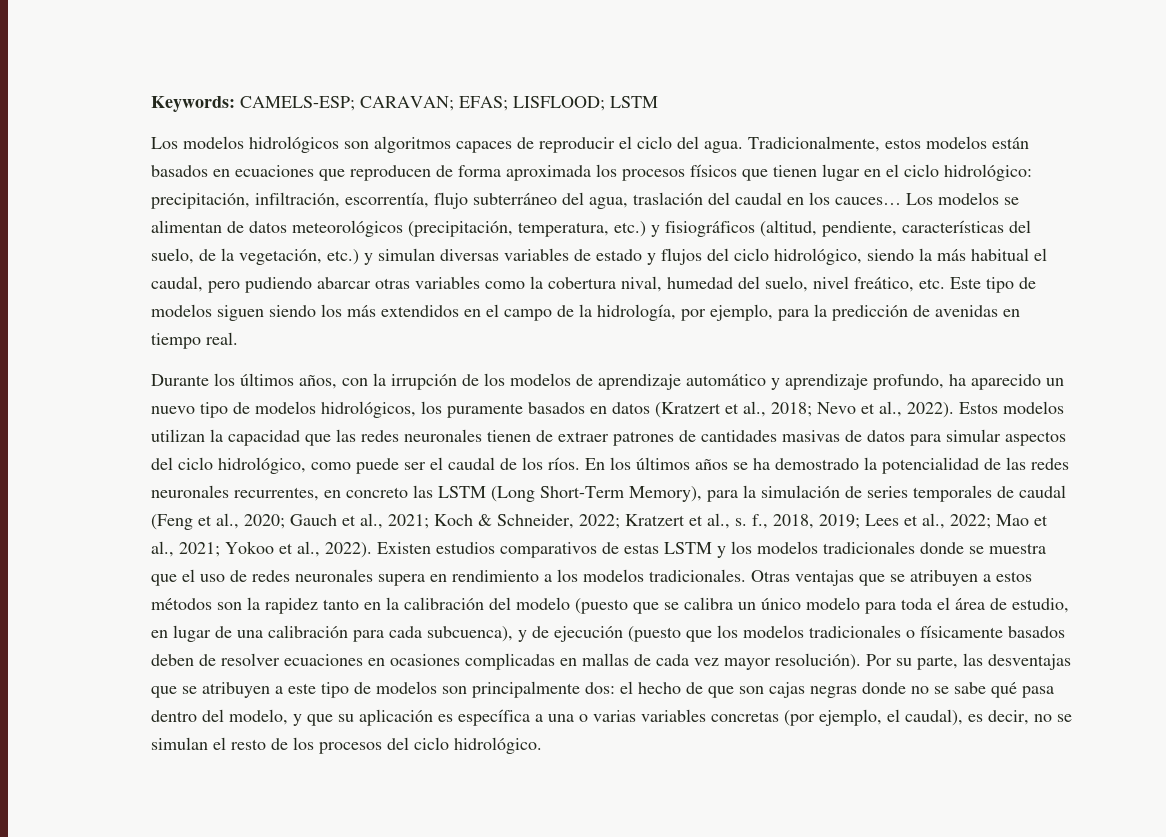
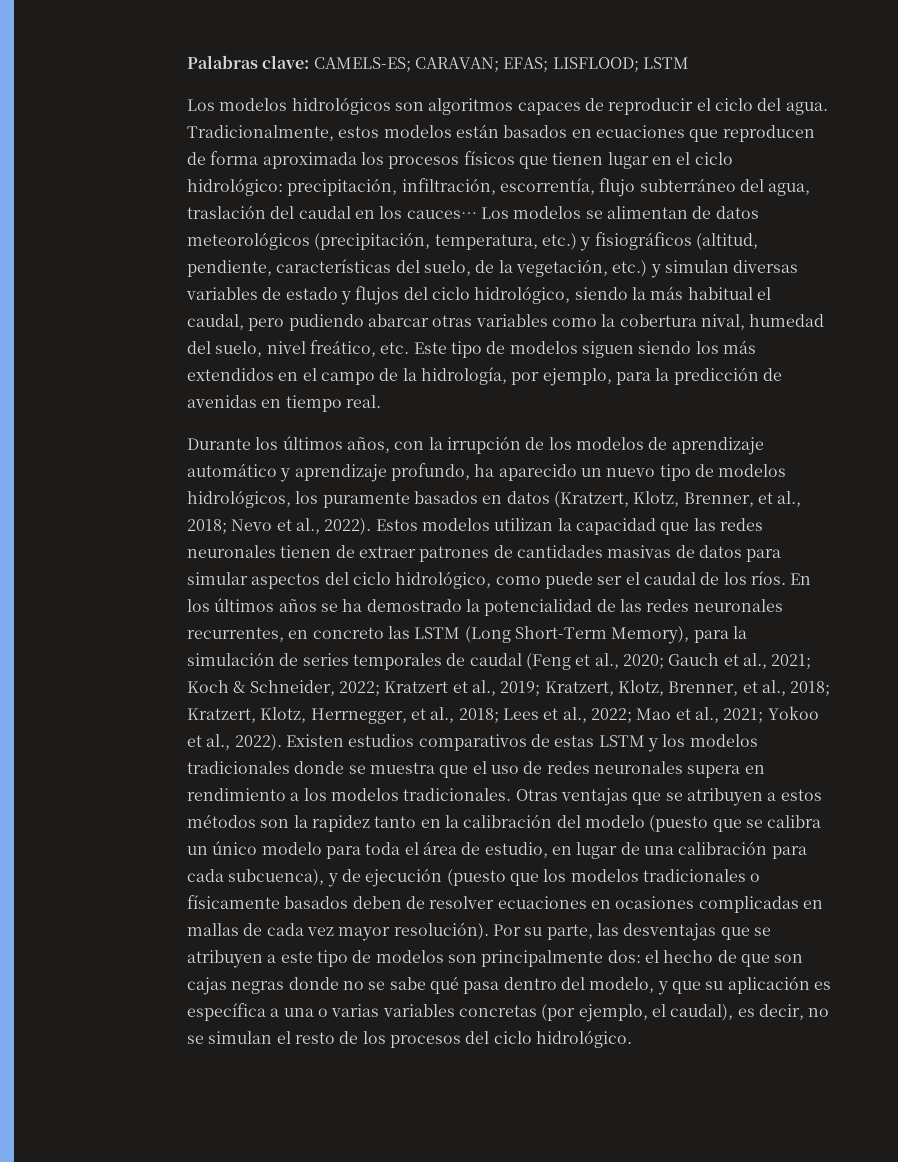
- Keywords: CAMELS-ESP; CARAVAN; EFAS; LISFLOOD; LSTM
+ Palabras clave: CAMELS-ES; CARAVAN; EFAS; LISFLOOD; LSTM
- Durante los últimos años, con la irrupción de los modelos de aprendizaje automático y aprendizaje profundo, ha aparecido un nuevo tipo de modelos hidrológicos, los puramente basados en datos (Kratzert et al., 2018; Nevo et al., 2022).
+ Durante los últimos años, con la irrupción de los modelos de aprendizaje automático y aprendizaje profundo, ha aparecido un nuevo tipo de modelos hidrológicos, los puramente basados en datos (Kratzert, Klotz, Brenner, et al., 2018; Nevo et al., 2022).
- En los últimos años se ha demostrado la potencialidad de las redes neuronales recurrentes, en concreto las LSTM (Long Short-Term Memory), para la simulación de series temporales de caudal (Feng et al., 2020; Gauch et al., 2021; Koch & Schneider, 2022; Kratzert et al., s. f., 2018, 2019; Lees et al., 2022; Mao et al., 2021; Yokoo et al., 2022).
+ En los últimos años se ha demostrado la potencialidad de las redes neuronales recurrentes, en concreto las LSTM (Long Short-Term Memory), para la simulación de series temporales de caudal (Feng et al., 2020; Gauch et al., 2021; Koch & Schneider, 2022; Kratzert et al., 2019; Kratzert, Klotz, Brenner, et al., 2018; Kratzert, Klotz, Herrnegger, et al., 2018; Lees et al., 2022; Mao et al., 2021; Yokoo et al., 2022).

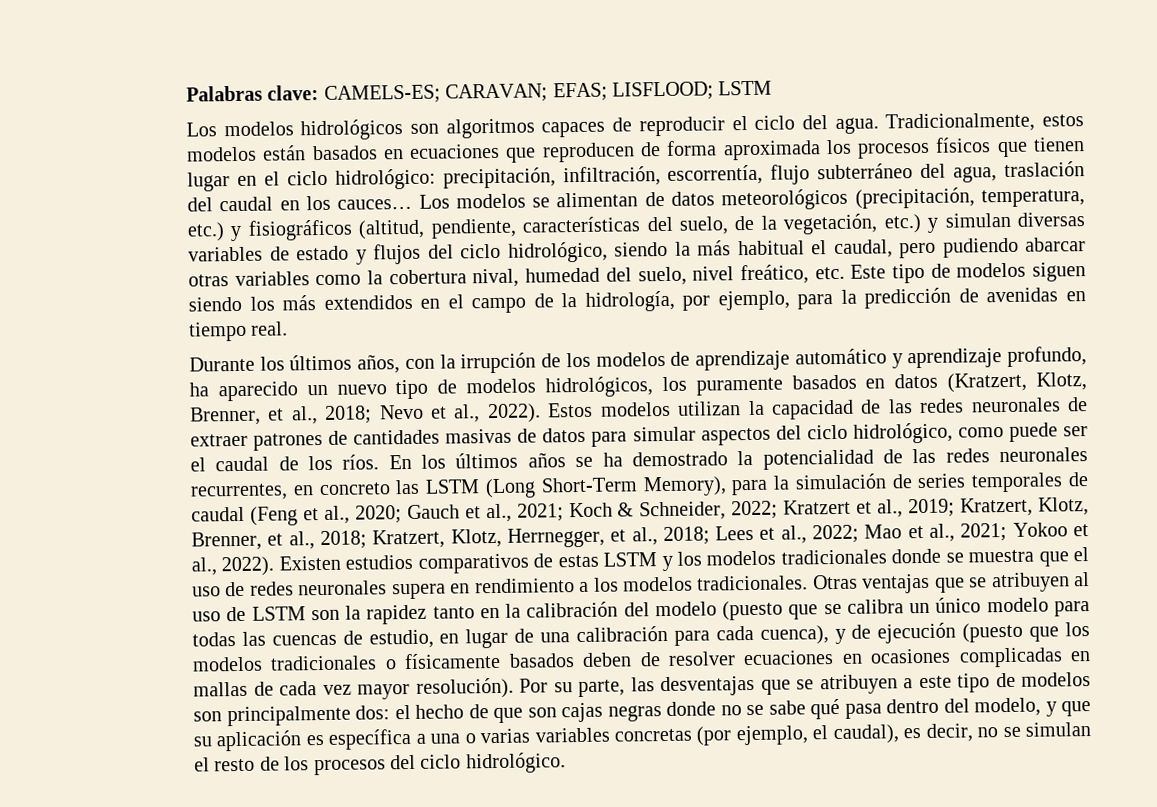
- Estos modelos utilizan la capacidad que las redes neuronales tienen de extraer patrones de cantidades masivas de datos para simular aspectos del ciclo hidrológico, como puede ser el caudal de los ríos.
+ Estos modelos utilizan la capacidad de las redes neuronales de extraer patrones de cantidades masivas de datos para simular aspectos del ciclo hidrológico, como puede ser el caudal de los ríos.
- Otras ventajas que se atribuyen a estos métodos son la rapidez tanto en la calibración del modelo (puesto que se calibra un único modelo para toda el área de estudio, en lugar de una calibración para cada subcuenca), y de ejecución (puesto que los modelos tradicionales o físicamente basados deben de resolver ecuaciones en ocasiones complicadas en mallas de cada vez mayor resolución).
+ Otras ventajas que se atribuyen al uso de LSTM son la rapidez tanto en la calibración del modelo (puesto que se calibra un único modelo para todas las cuencas de estudio, en lugar de una calibración para cada cuenca), y de ejecución (puesto que los modelos tradicionales o físicamente basados deben de resolver ecuaciones en ocasiones complicadas en mallas de cada vez mayor resolución).

